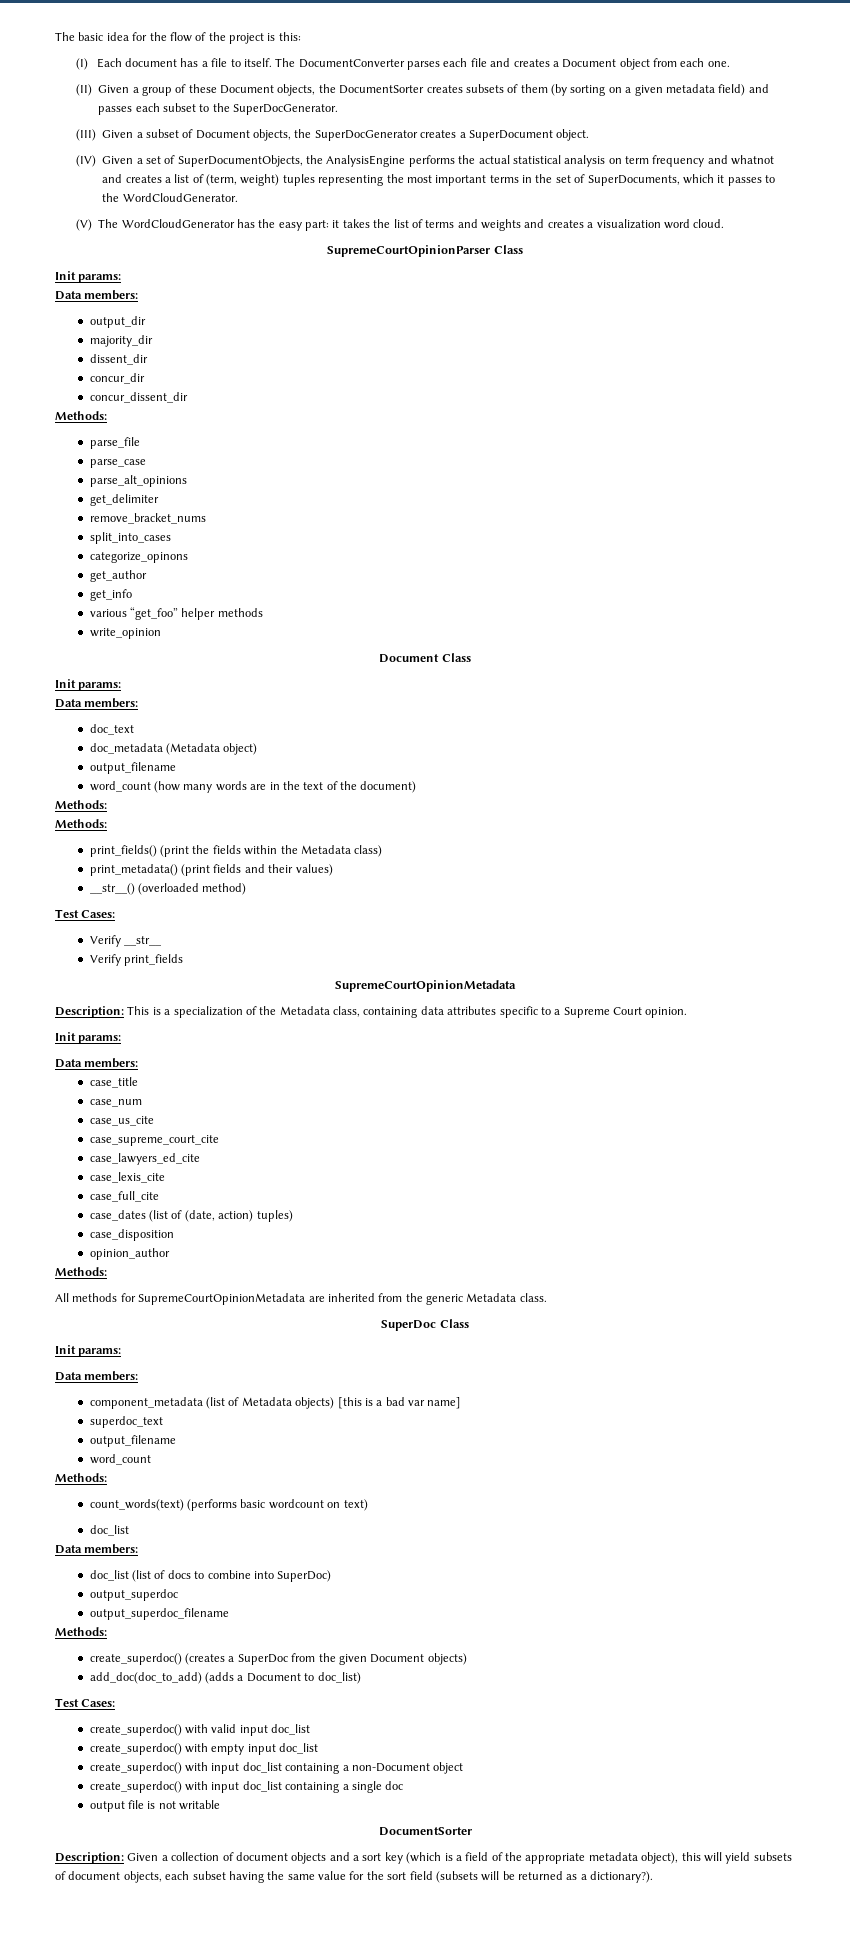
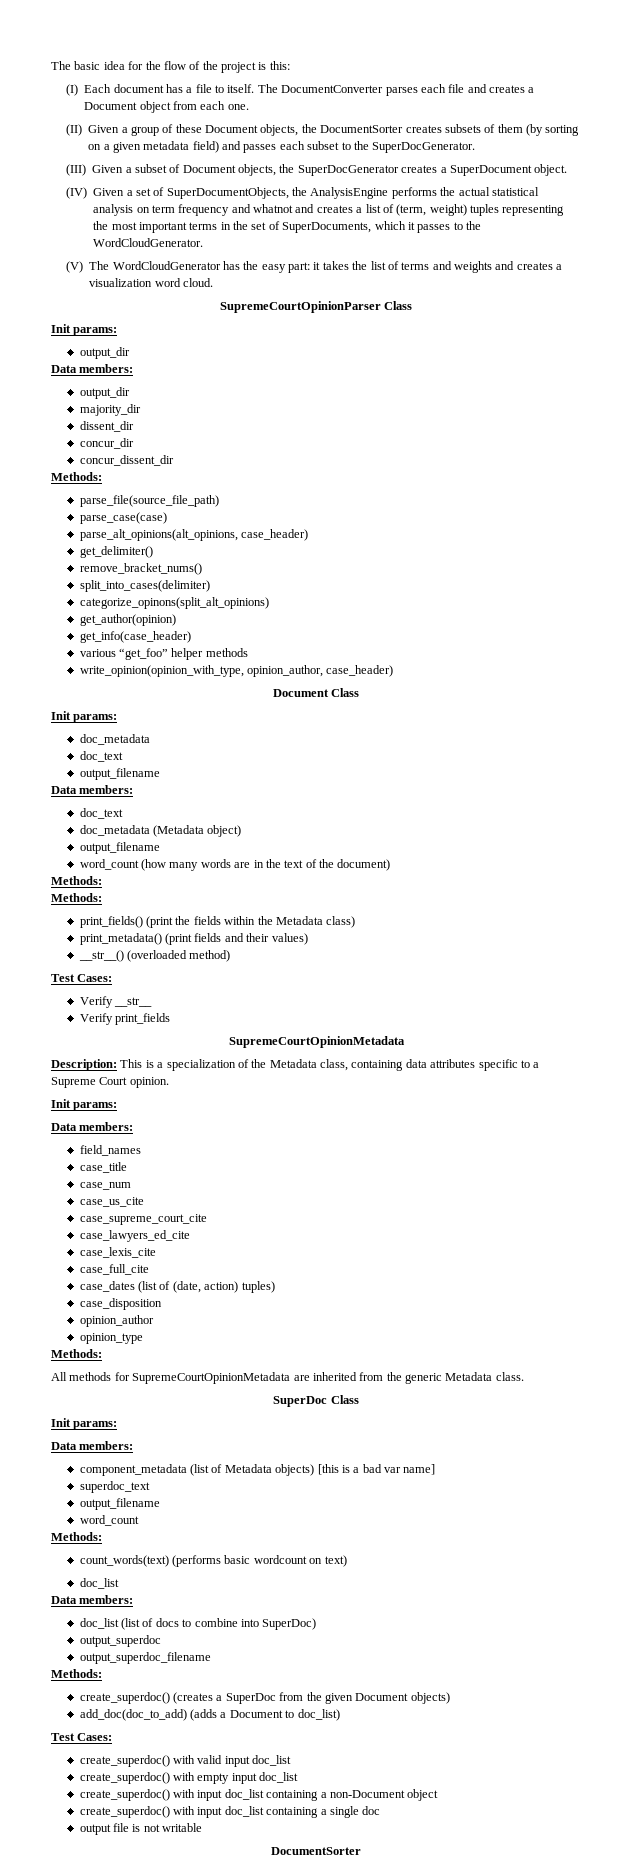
  SupremeCourtOpinionParser Class
  Init params:
+ output_dir
- parse_file
- parse_case
- parse_alt_opinions
- get_delimiter
- remove_bracket_nums
- split_into_cases
- categorize_opinons
- get_author
- get_info
+ parse_file(source_file_path)
+ parse_case(case)
+ parse_alt_opinions(alt_opinions, case_header)
+ get_delimiter()
+ remove_bracket_nums()
+ split_into_cases(delimiter)
+ categorize_opinons(split_alt_opinions)
+ get_author(opinion)
+ get_info(case_header)
- write_opinion
+ write_opinion(opinion_with_type, opinion_author, case_header)
  Document Class
  Init params:
+ doc_metadata
+ doc_text
+ output_filename
+ field_names
+ opinion_type
- Description: Given a collection of document objects and a sort key (which is a field of the appropriate metadata object), this will yield subsets of document objects, each subset having the same value for the sort field (subsets will be returned as a dictionary?).

